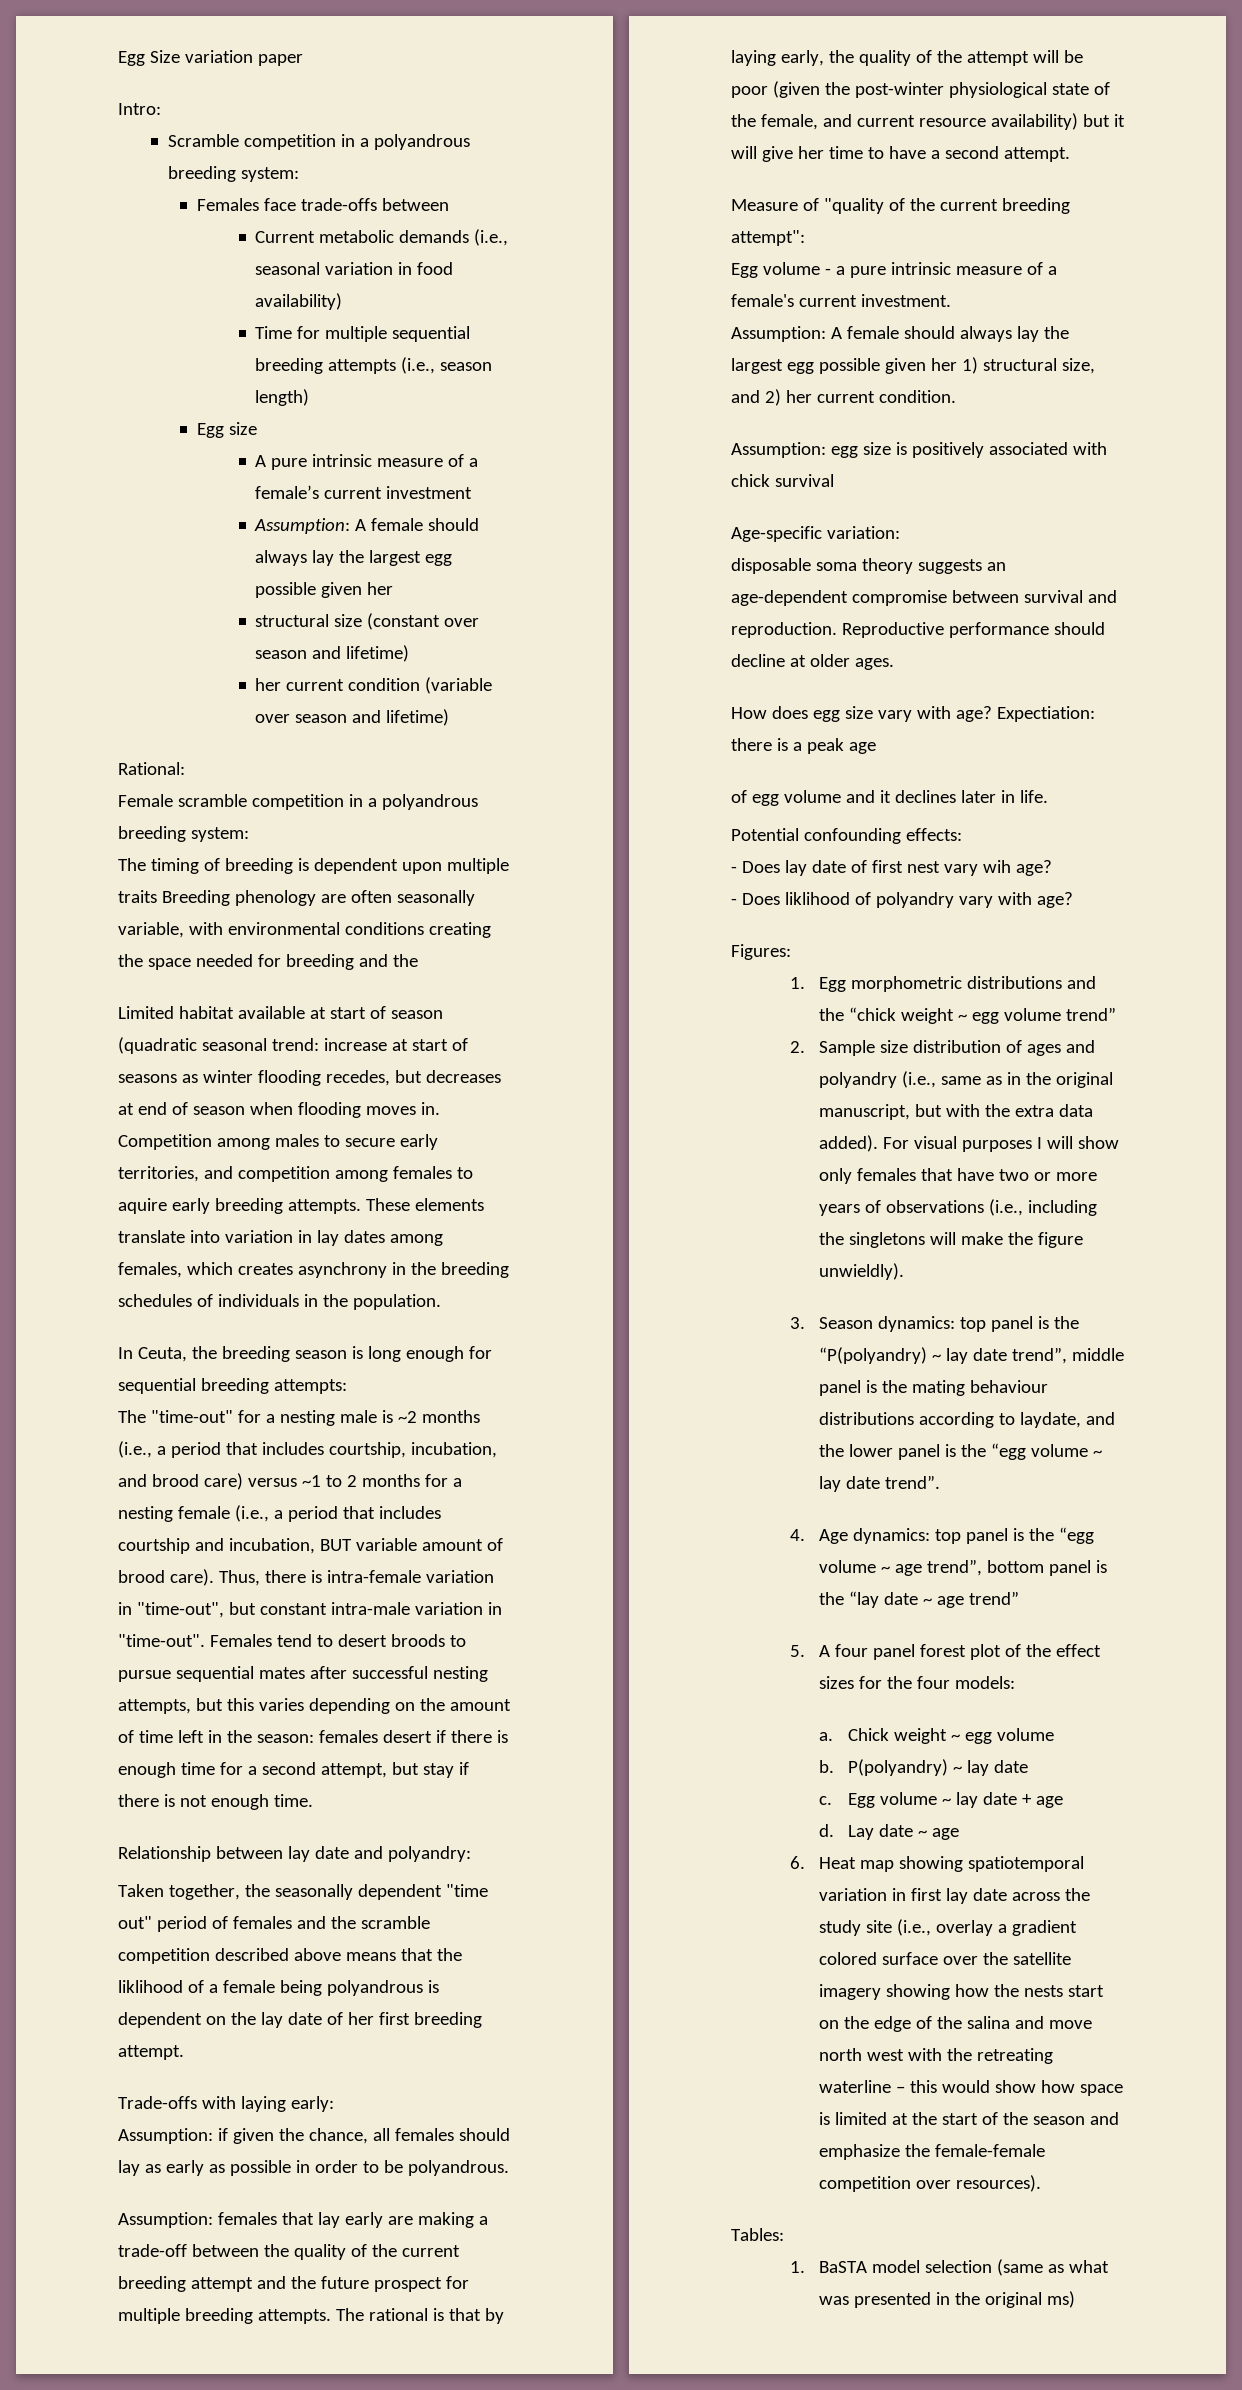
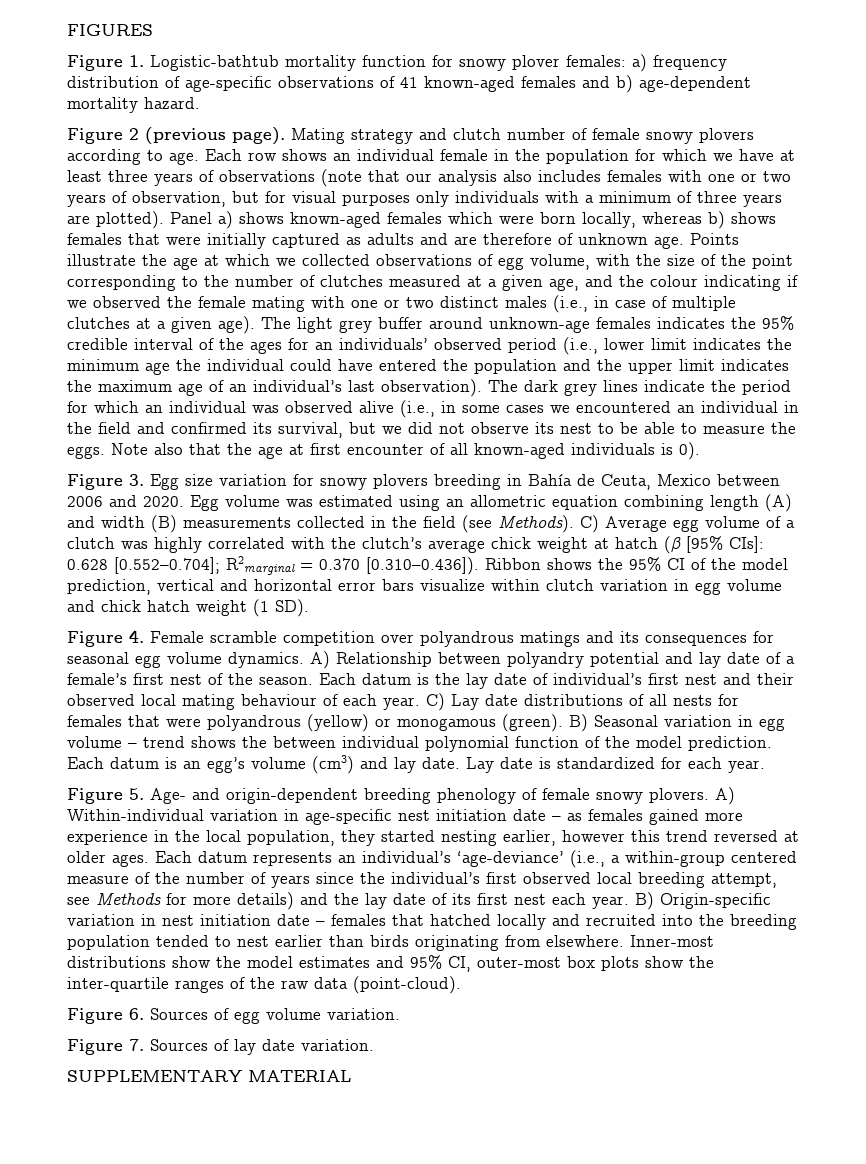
- Egg Size variation paper
- Intro:
- Scramble competition in a polyandrous breeding system:
- Females face trade-offs between
- Current metabolic demands (i.e., seasonal variation in food availability)
- Time for multiple sequential breeding attempts (i.e., season length)
- Egg size
- A pure intrinsic measure of a female’s current investment
- Assumption: A female should always lay the largest egg possible given her
- structural size (constant over season and lifetime)
- her current condition (variable over season and lifetime)
- Rational:
- Female scramble competition in a polyandrous breeding system:
- The timing of breeding is dependent upon multiple traits Breeding phenology are often seasonally variable, with environmental conditions creating the space needed for breeding and the
- Limited habitat available at start of season (quadratic seasonal trend: increase at start of seasons as winter flooding recedes, but decreases at end of season when flooding moves in. Competition among males to secure early territories, and competition among females to aquire early breeding attempts. These elements translate into variation in lay dates among females, which creates asynchrony in the breeding schedules of individuals in the population.
- In Ceuta, the breeding season is long enough for sequential breeding attempts:
- The "time-out" for a nesting male is ~2 months (i.e., a period that includes courtship, incubation, and brood care) versus ~1 to 2 months for a nesting female (i.e., a period that includes courtship and incubation, BUT variable amount of brood care). Thus, there is intra-female variation in "time-out", but constant intra-male variation in "time-out". Females tend to desert broods to pursue sequential mates after successful nesting attempts, but this varies depending on the amount of time left in the season: females desert if there is enough time for a second attempt, but stay if there is not enough time.
- Relationship between lay date and polyandry:
- Taken together, the seasonally dependent "time out" period of females and the scramble competition described above means that the liklihood of a female being polyandrous is dependent on the lay date of her first breeding attempt.
- Trade-offs with laying early:
- Assumption: if given the chance, all females should lay as early as possible in order to be polyandrous.
- Assumption: females that lay early are making a trade-off between the quality of the current breeding attempt and the future prospect for multiple breeding attempts. The rational is that by laying early, the quality of the attempt will be poor (given the post-winter physiological state of the female, and current resource availability) but it will give her time to have a second attempt.
- Measure of "quality of the current breeding attempt":
- Egg volume - a pure intrinsic measure of a female's current investment.
- Assumption: A female should always lay the largest egg possible given her 1) structural size, and 2) her current condition.
- Assumption: egg size is positively associated with chick survival
- Age-specific variation:
- disposable soma theory suggests an age-dependent compromise between survival and reproduction. Reproductive performance should decline at older ages.
- How does egg size vary with age? Expectiation: there is a peak age
- of egg volume and it declines later in life.
- Potential confounding effects:
- - Does lay date of first nest vary wih age?
- - Does liklihood of polyandry vary with age?
- Figures:
- 1. Egg morphometric distributions and the “chick weight ~ egg volume trend”
- 2. Sample size distribution of ages and polyandry (i.e., same as in the original manuscript, but with the extra data added). For visual purposes I will show only females that have two or more years of observations (i.e., including the singletons will make the figure unwieldly).
- 3. Season dynamics: top panel is the “P(polyandry) ~ lay date trend”, middle panel is the mating behaviour distributions according to laydate, and the lower panel is the “egg volume ~ lay date trend”.
- 4. Age dynamics: top panel is the “egg volume ~ age trend”, bottom panel is the “lay date ~ age trend”
- 5. A four panel forest plot of the effect sizes for the four models:
- a. Chick weight ~ egg volume
- b. P(polyandry) ~ lay date
- c. Egg volume ~ lay date + age
- d. Lay date ~ age
- 6. Heat map showing spatiotemporal variation in first lay date across the study site (i.e., overlay a gradient colored surface over the satellite imagery showing how the nests start on the edge of the salina and move north west with the retreating waterline – this would show how space is limited at the start of the season and emphasize the female-female competition over resources).
- Tables:
- 1. BaSTA model selection (same as what was presented in the original ms)
+ FIGURES
+ Figure 1. Logistic-bathtub mortality function for snowy plover females: a) frequency distribution of age-specific observations of 41 known-aged females and b) age-dependent mortality hazard.
+ Figure 2 (previous page). Mating strategy and clutch number of female snowy plovers according to age. Each row shows an individual female in the population for which we have at least three years of observations (note that our analysis also includes females with one or two years of observation, but for visual purposes only individuals with a minimum of three years are plotted). Panel a) shows known-aged females which were born locally, whereas b) shows females that were initially captured as adults and are therefore of unknown age. Points illustrate the age at which we collected observations of egg volume, with the size of the point corresponding to the number of clutches measured at a given age, and the colour indicating if we observed the female mating with one or two distinct males (i.e., in case of multiple clutches at a given age). The light grey buffer around unknown-age females indicates the 95% credible interval of the ages for an individuals’ observed period (i.e., lower limit indicates the minimum age the individual could have entered the population and the upper limit indicates the maximum age of an individual’s last observation). The dark grey lines indicate the period for which an individual was observed alive (i.e., in some cases we encountered an individual in the field and confirmed its survival, but we did not observe its nest to be able to measure the eggs. Note also that the age at first encounter of all known-aged individuals is 0).
+ Figure 3. Egg size variation for snowy plovers breeding in Bahía de Ceuta, Mexico between 2006 and 2020. Egg volume was estimated using an allometric equation combining length (A) and width (B) measurements collected in the field (see Methods). C) Average egg volume of a clutch was highly correlated with the clutch’s average chick weight at hatch (β [95% CIs]: 0.628 [0.552–0.704]; R2marginal = 0.370 [0.310–0.436]). Ribbon shows the 95% CI of the model prediction, vertical and horizontal error bars visualize within clutch variation in egg volume and chick hatch weight (1 SD).
+ Figure 4. Female scramble competition over polyandrous matings and its consequences for seasonal egg volume dynamics. A) Relationship between polyandry potential and lay date of a female’s first nest of the season. Each datum is the lay date of individual’s first nest and their observed local mating behaviour of each year. C) Lay date distributions of all nests for females that were polyandrous (yellow) or monogamous (green). B) Seasonal variation in egg volume – trend shows the between individual polynomial function of the model prediction. Each datum is an egg’s volume (cm3) and lay date. Lay date is standardized for each year.
+ Figure 5. Age- and origin-dependent breeding phenology of female snowy plovers. A) Within-individual variation in age-specific nest initiation date – as females gained more experience in the local population, they started nesting earlier, however this trend reversed at older ages. Each datum represents an individual’s ‘age-deviance’ (i.e., a within-group centered measure of the number of years since the individual’s first observed local breeding attempt, see Methods for more details) and the lay date of its first nest each year. B) Origin-specific variation in nest initiation date – females that hatched locally and recruited into the breeding population tended to nest earlier than birds originating from elsewhere. Inner-most distributions show the model estimates and 95% CI, outer-most box plots show the inter-quartile ranges of the raw data (point-cloud).
+ Figure 6. Sources of egg volume variation.
+ Figure 7. Sources of lay date variation.
+ SUPPLEMENTARY MATERIAL

